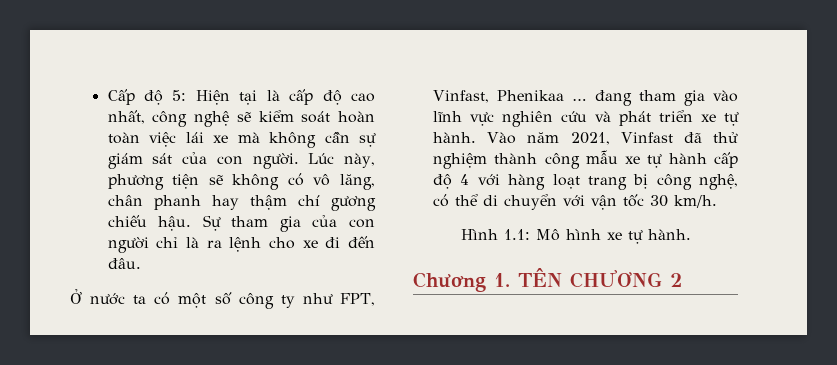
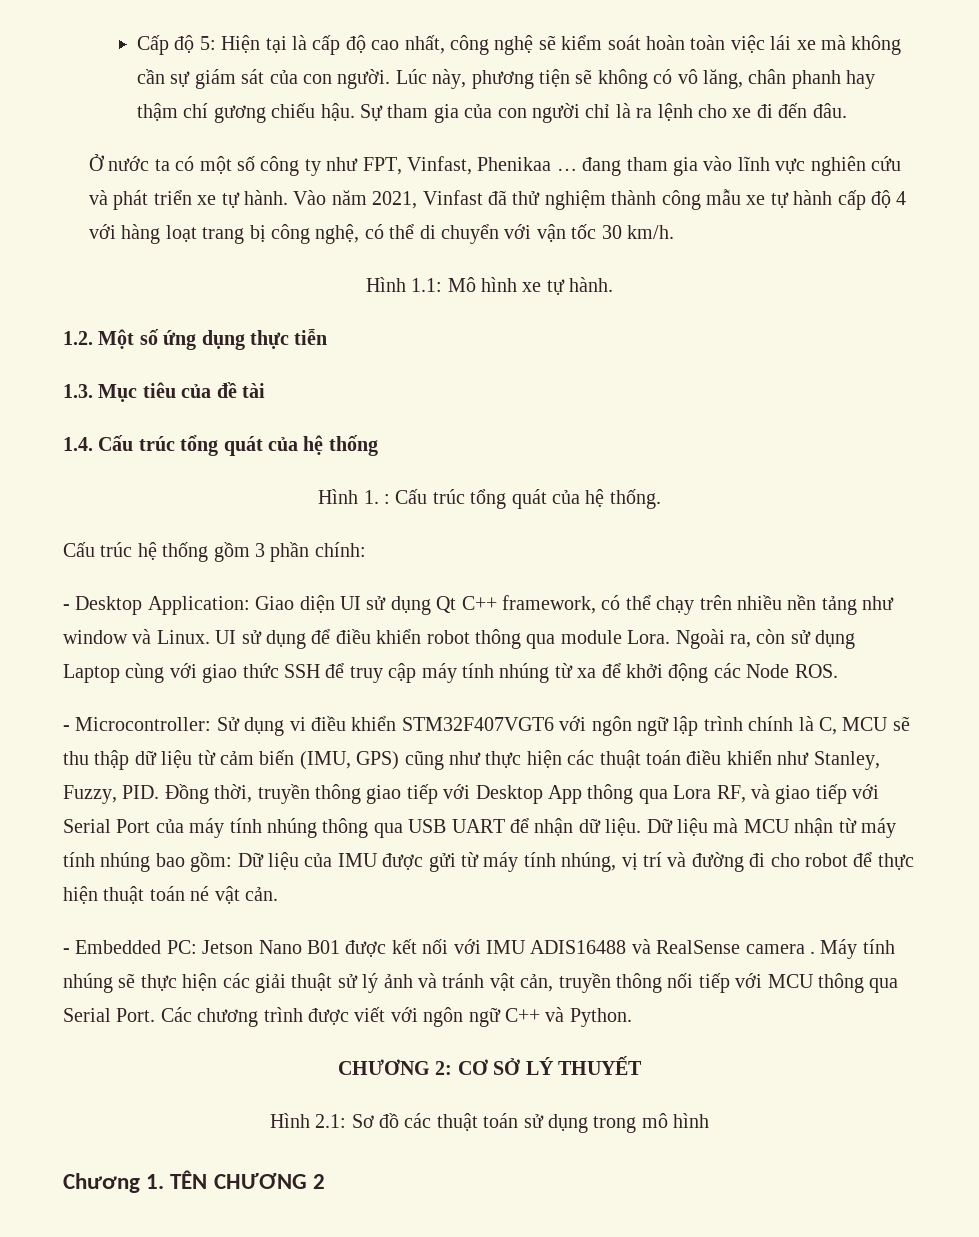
+ 1.2. Một số ứng dụng thực tiễn
+ 1.3. Mục tiêu của đề tài
+ 1.4. Cấu trúc tổng quát của hệ thống
+ Hình 1. : Cấu trúc tổng quát của hệ thống.
+ Cấu trúc hệ thống gồm 3 phần chính:
+ - Desktop Application: Giao diện UI sử dụng Qt C++ framework, có thể chạy trên nhiều nền tảng như window và Linux. UI sử dụng để điều khiển robot thông qua module Lora. Ngoài ra, còn sử dụng Laptop cùng với giao thức SSH để truy cập máy tính nhúng từ xa để khởi động các Node ROS.
+ - Microcontroller: Sử dụng vi điều khiển STM32F407VGT6 với ngôn ngữ lập trình chính là C, MCU sẽ thu thập dữ liệu từ cảm biến (IMU, GPS) cũng như thực hiện các thuật toán điều khiển như Stanley, Fuzzy, PID. Đồng thời, truyền thông giao tiếp với Desktop App thông qua Lora RF, và giao tiếp với Serial Port của máy tính nhúng thông qua USB UART để nhận dữ liệu. Dữ liệu mà MCU nhận từ máy tính nhúng bao gồm: Dữ liệu của IMU được gửi từ máy tính nhúng, vị trí và đường đi cho robot để thực hiện thuật toán né vật cản.
+ - Embedded PC: Jetson Nano B01 được kết nối với IMU ADIS16488 và RealSense camera . Máy tính nhúng sẽ thực hiện các giải thuật sử lý ảnh và tránh vật cản, truyền thông nối tiếp với MCU thông qua Serial Port. Các chương trình được viết với ngôn ngữ C++ và Python.
+ CHƯƠNG 2: CƠ SỞ LÝ THUYẾT
+ Hình 2.1: Sơ đồ các thuật toán sử dụng trong mô hình

